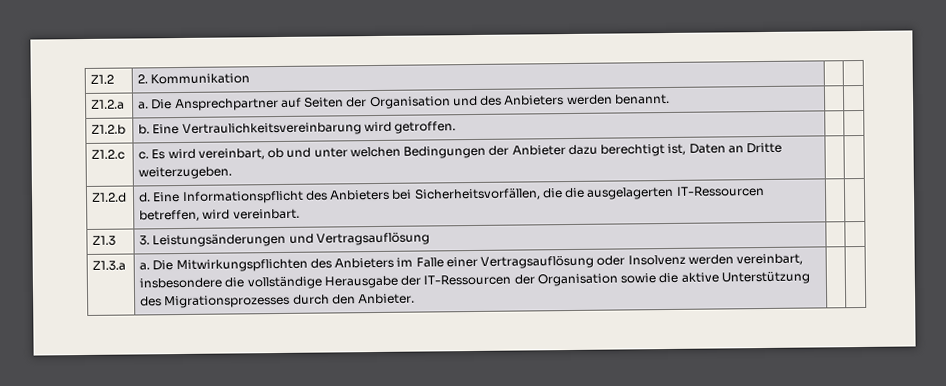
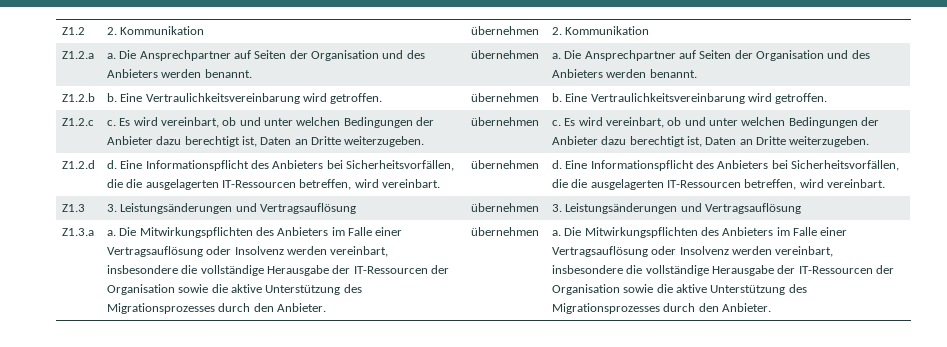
- Z1.2 | 2. Kommunikation | |
+ Z1.2 | 2. Kommunikation | übernehmen | 2. Kommunikation
- Z1.2.a | a. Die Ansprechpartner auf Seiten der Organisation und des Anbieters werden benannt. | |
+ Z1.2.a | a. Die Ansprechpartner auf Seiten der Organisation und des Anbieters werden benannt. | übernehmen | a. Die Ansprechpartner auf Seiten der Organisation und des Anbieters werden benannt.
- Z1.2.b | b. Eine Vertraulichkeitsvereinbarung wird getroffen. | |
+ Z1.2.b | b. Eine Vertraulichkeitsvereinbarung wird getroffen. | übernehmen | b. Eine Vertraulichkeitsvereinbarung wird getroffen.
- Z1.2.c | c. Es wird vereinbart, ob und unter welchen Bedingungen der Anbieter dazu berechtigt ist, Daten an Dritte weiterzugeben. | |
+ Z1.2.c | c. Es wird vereinbart, ob und unter welchen Bedingungen der Anbieter dazu berechtigt ist, Daten an Dritte weiterzugeben. | übernehmen | c. Es wird vereinbart, ob und unter welchen Bedingungen der Anbieter dazu berechtigt ist, Daten an Dritte weiterzugeben.
- Z1.2.d | d. Eine Informationspflicht des Anbieters bei Sicherheitsvorfällen, die die ausgelagerten IT-Ressourcen betreffen, wird vereinbart. | |
+ Z1.2.d | d. Eine Informationspflicht des Anbieters bei Sicherheitsvorfällen, die die ausgelagerten IT-Ressourcen betreffen, wird vereinbart. | übernehmen | d. Eine Informationspflicht des Anbieters bei Sicherheitsvorfällen, die die ausgelagerten IT-Ressourcen betreffen, wird vereinbart.
- Z1.3 | 3. Leistungsänderungen und Vertragsauflösung | |
+ Z1.3 | 3. Leistungsänderungen und Vertragsauflösung | übernehmen | 3. Leistungsänderungen und Vertragsauflösung
+ übernehmen | a. Die Mitwirkungspflichten des Anbieters im Falle einer Vertragsauflösung oder Insolvenz werden vereinbart, insbesondere die vollständige Herausgabe der IT-Ressourcen der Organisation sowie die aktive Unterstützung des Migrationsprozesses durch den Anbieter.

